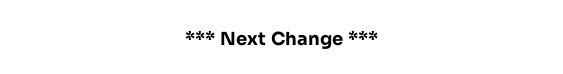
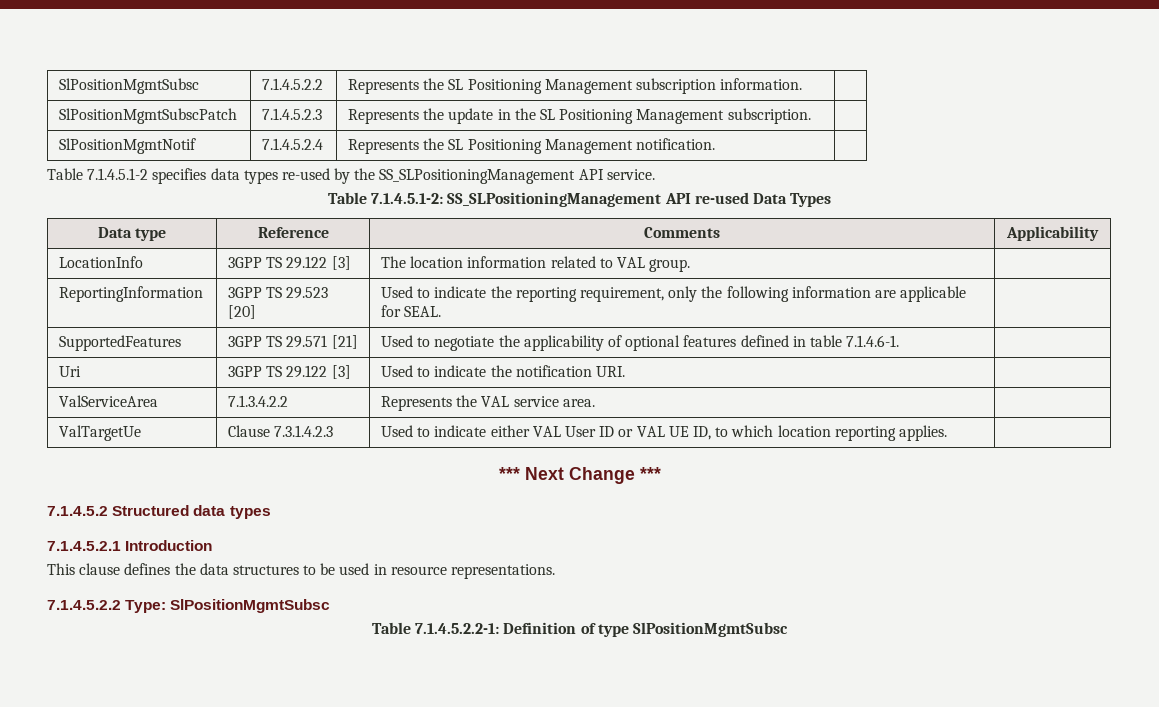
+ SlPositionMgmtSubsc | 7.1.4.5.2.2 | Represents the SL Positioning Management subscription information. |
+ SlPositionMgmtSubscPatch | 7.1.4.5.2.3 | Represents the update in the SL Positioning Management subscription. |
+ SlPositionMgmtNotif | 7.1.4.5.2.4 | Represents the SL Positioning Management notification. |
+ Table 7.1.4.5.1-2 specifies data types re-used by the SS_SLPositioningManagement API service.
+ Table 7.1.4.5.1-2: SS_SLPositioningManagement API re-used Data Types
+ Data type | Reference | Comments | Applicability
+ LocationInfo | 3GPP TS 29.122 [3] | The location information related to VAL group. |
+ ReportingInformation | 3GPP TS 29.523 [20] | Used to indicate the reporting requirement, only the following information are applicable for SEAL. |
+ SupportedFeatures | 3GPP TS 29.571 [21] | Used to negotiate the applicability of optional features defined in table 7.1.4.6-1. |
+ Uri | 3GPP TS 29.122 [3] | Used to indicate the notification URI. |
+ ValServiceArea | 7.1.3.4.2.2 | Represents the VAL service area. |
+ ValTargetUe | Clause 7.3.1.4.2.3 | Used to indicate either VAL User ID or VAL UE ID, to which location reporting applies. |
  *** Next Change ***
+ 7.1.4.5.2 Structured data types
+ 7.1.4.5.2.1 Introduction
+ This clause defines the data structures to be used in resource representations.
+ 7.1.4.5.2.2 Type: SlPositionMgmtSubsc
+ Table 7.1.4.5.2.2-1: Definition of type SlPositionMgmtSubsc

